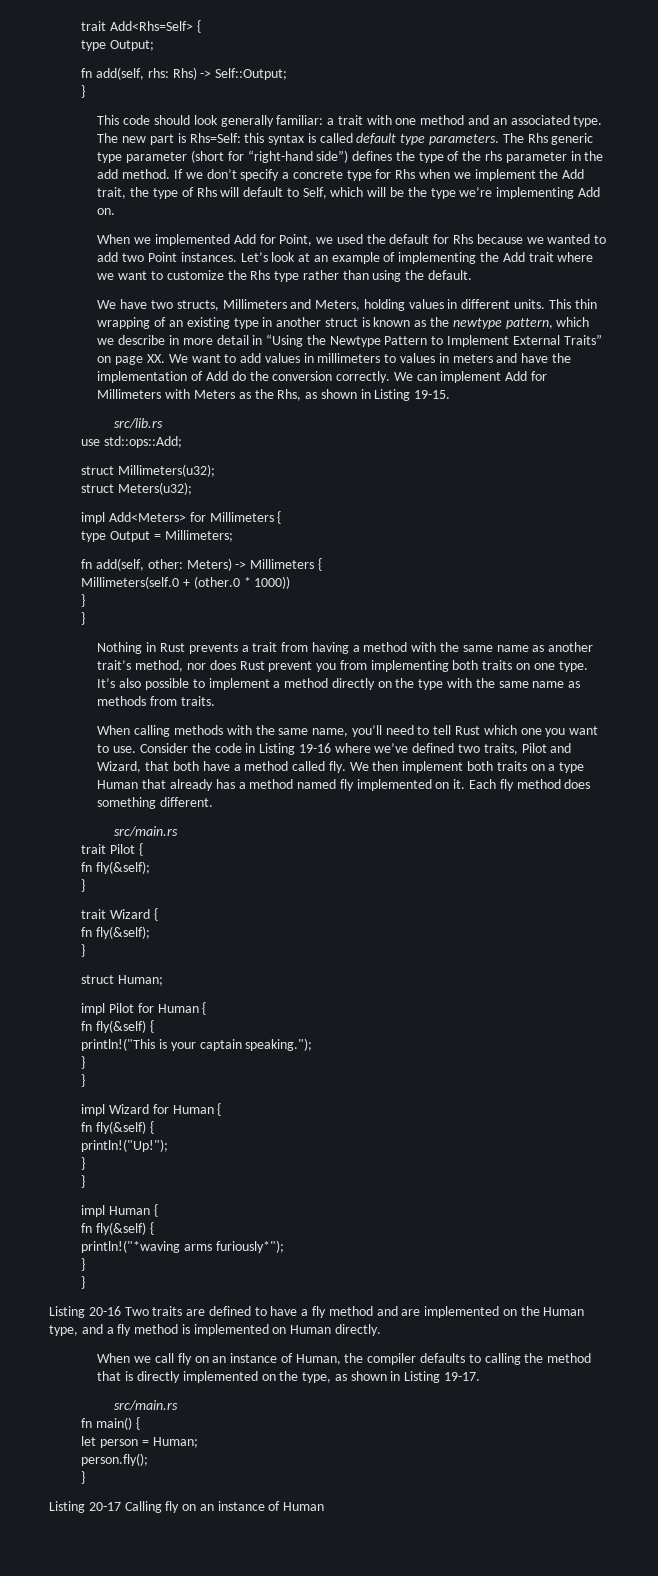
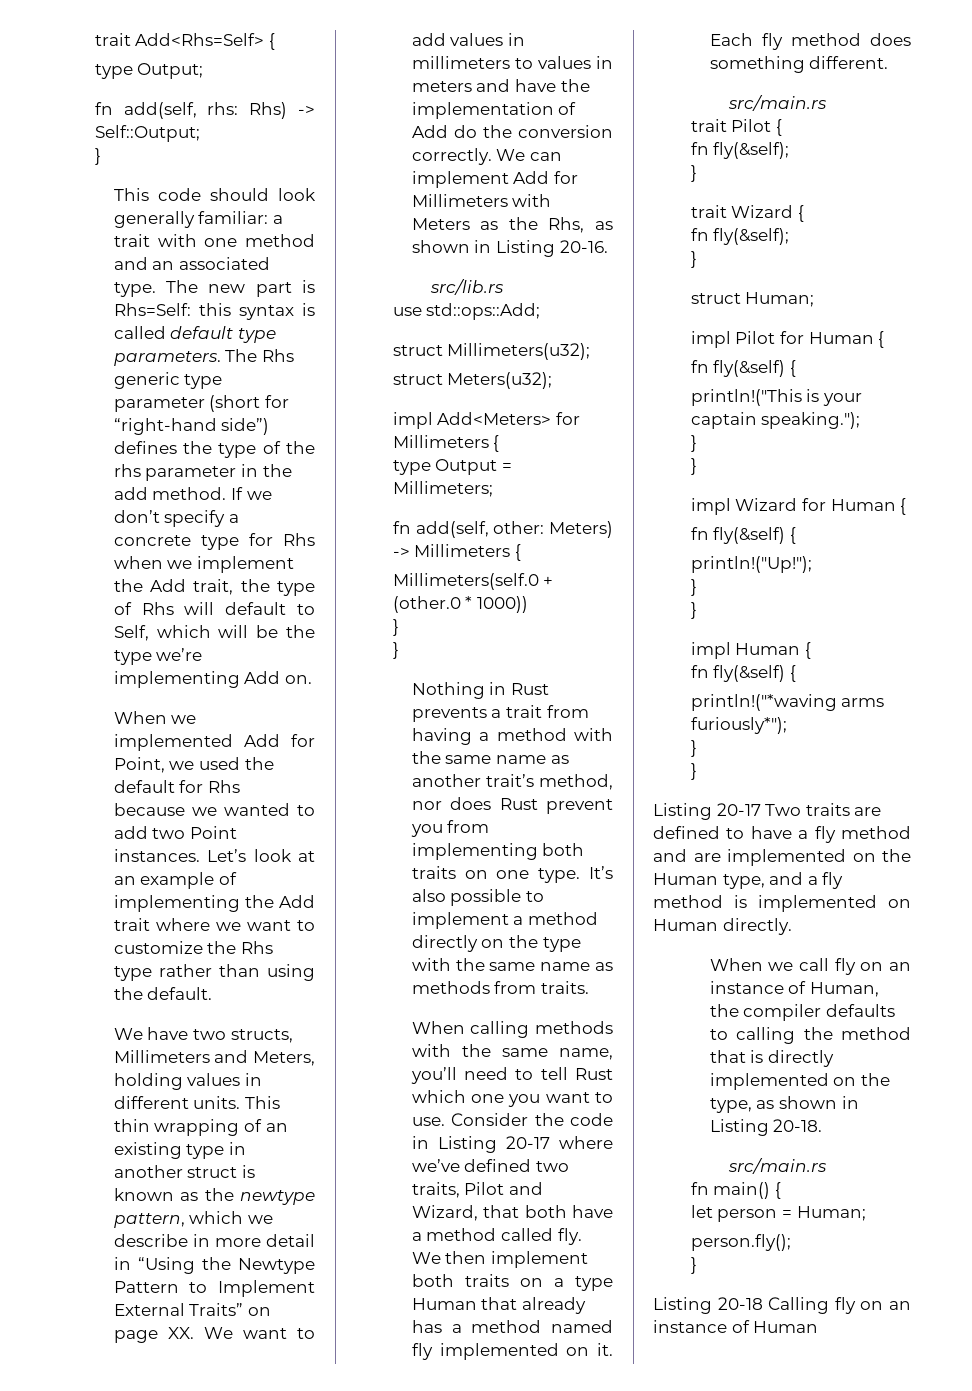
- We can implement Add for Millimeters with Meters as the Rhs, as shown in Listing 19-15.
+ We can implement Add for Millimeters with Meters as the Rhs, as shown in Listing 20-16.
- Consider the code in Listing 19-16 where we’ve defined two traits, Pilot and Wizard, that both have a method called fly.
+ Consider the code in Listing 20-17 where we’ve defined two traits, Pilot and Wizard, that both have a method called fly.
- Listing 20-16 Two traits are defined to have a fly method and are implemented on the Human type, and a fly method is implemented on Human directly.
+ Listing 20-17 Two traits are defined to have a fly method and are implemented on the Human type, and a fly method is implemented on Human directly.
- When we call fly on an instance of Human, the compiler defaults to calling the method that is directly implemented on the type, as shown in Listing 19-17.
+ When we call fly on an instance of Human, the compiler defaults to calling the method that is directly implemented on the type, as shown in Listing 20-18.
- Listing 20-17 Calling fly on an instance of Human
+ Listing 20-18 Calling fly on an instance of Human

